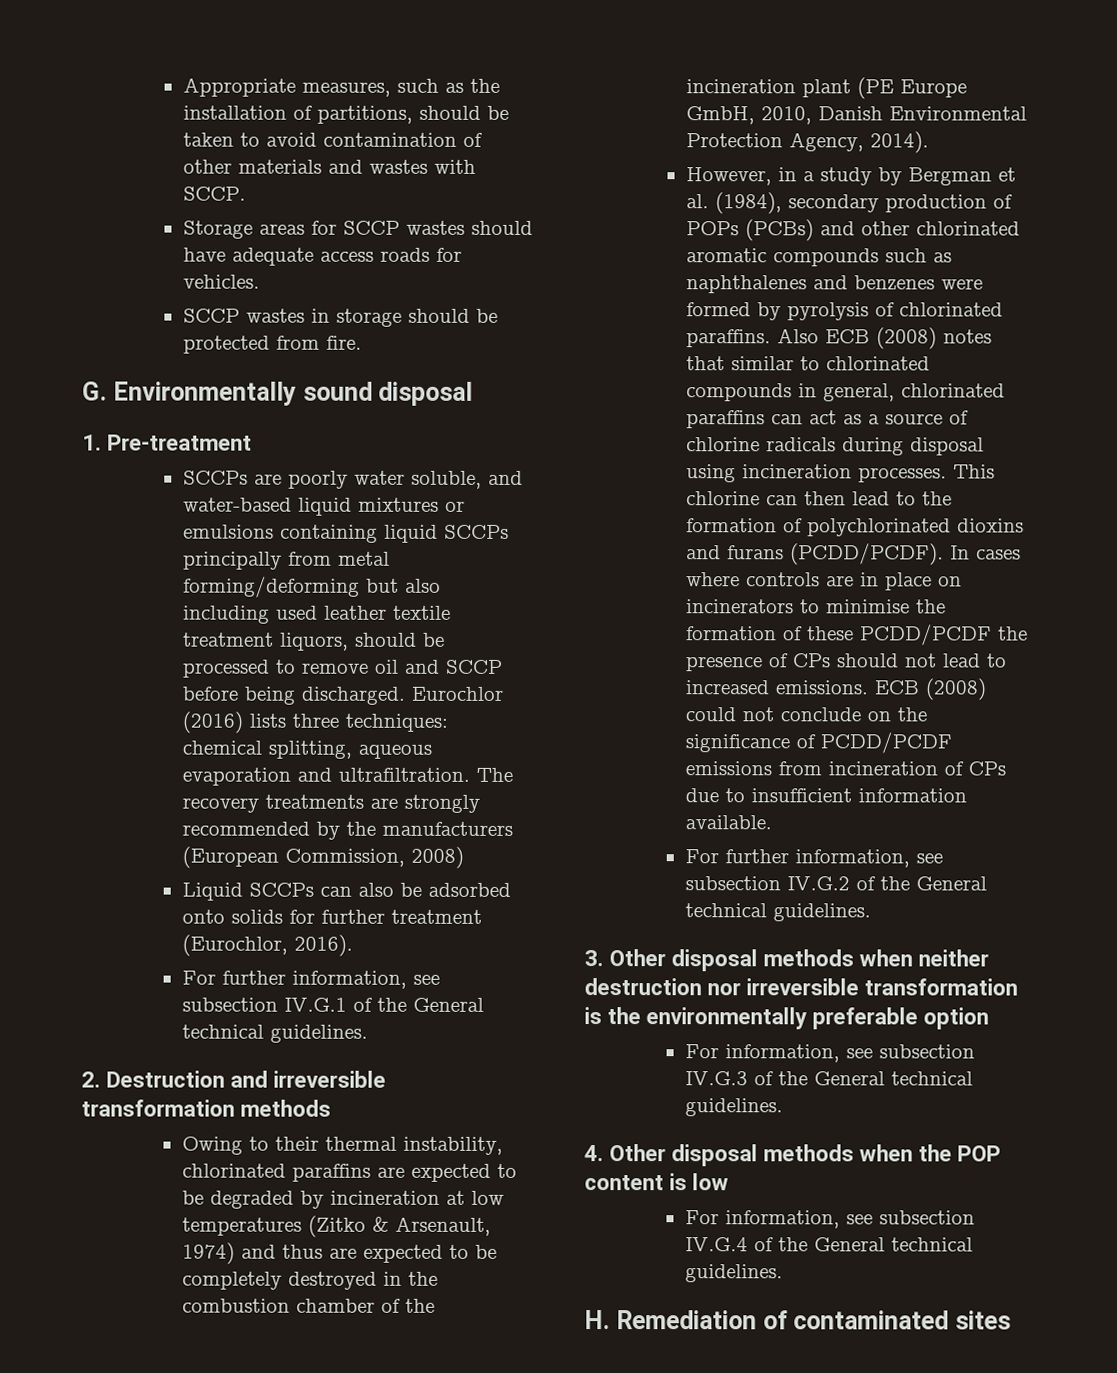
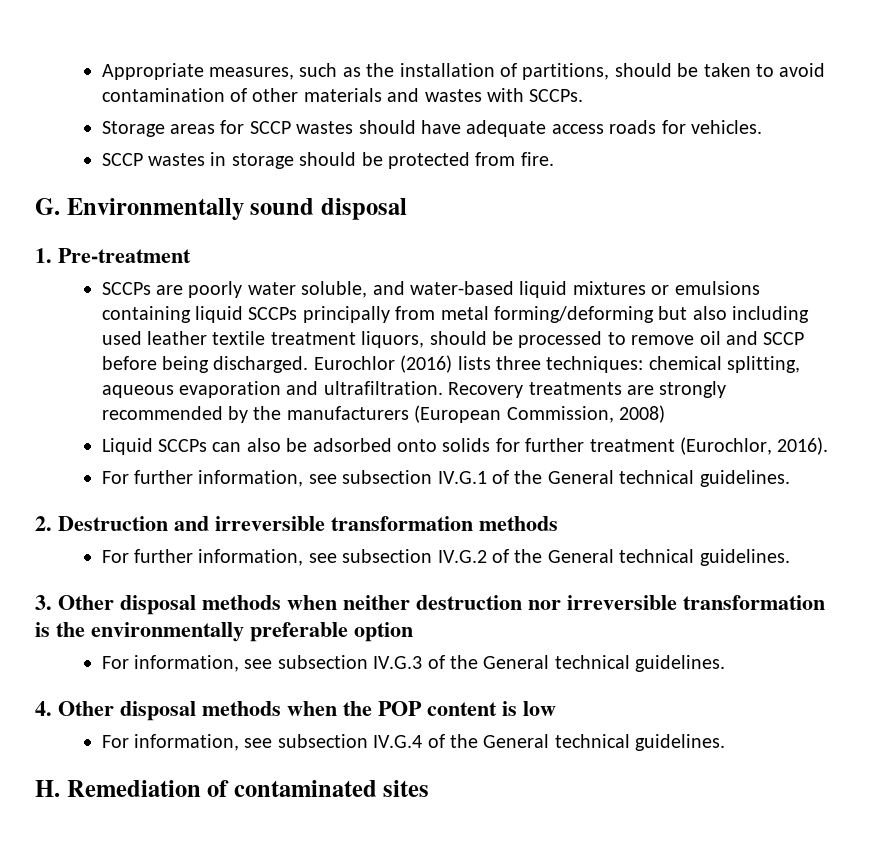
- Appropriate measures, such as the installation of partitions, should be taken to avoid contamination of other materials and wastes with SCCP.
+ Appropriate measures, such as the installation of partitions, should be taken to avoid contamination of other materials and wastes with SCCPs.
- The recovery treatments are strongly recommended by the manufacturers (European Commission, 2008)
+ Recovery treatments are strongly recommended by the manufacturers (European Commission, 2008)
- Owing to their thermal instability, chlorinated paraffins are expected to be degraded by incineration at low temperatures (Zitko & Arsenault, 1974) and thus are expected to be completely destroyed in the combustion chamber of the incineration plant (PE Europe GmbH, 2010, Danish Environmental Protection Agency, 2014).
- However, in a study by Bergman et al. (1984), secondary production of POPs (PCBs) and other chlorinated aromatic compounds such as naphthalenes and benzenes were formed by pyrolysis of chlorinated paraffins. Also ECB (2008) notes that similar to chlorinated compounds in general, chlorinated paraffins can act as a source of chlorine radicals during disposal using incineration processes. This chlorine can then lead to the formation of polychlorinated dioxins and furans (PCDD/PCDF). In cases where controls are in place on incinerators to minimise the formation of these PCDD/PCDF the presence of CPs should not lead to increased emissions. ECB (2008) could not conclude on the significance of PCDD/PCDF emissions from incineration of CPs due to insufficient information available.

